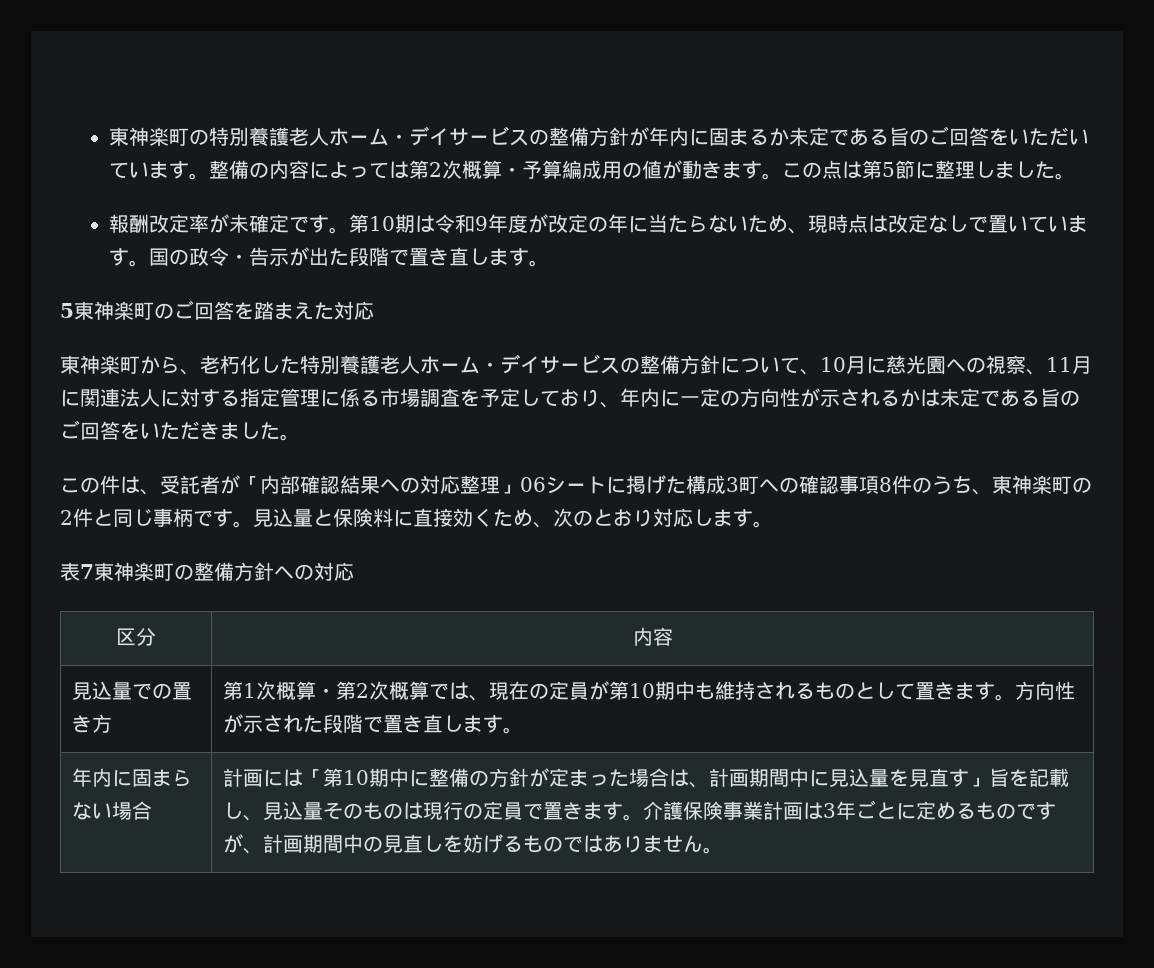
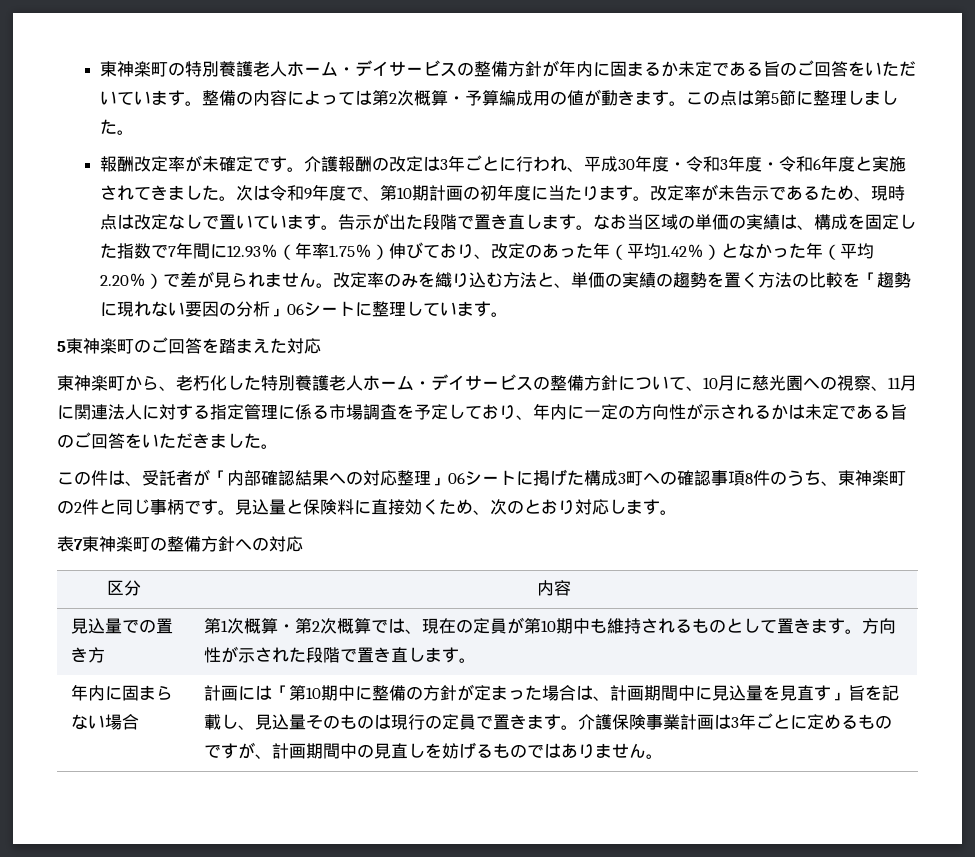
- 第10期は令和9年度が改定の年に当たらないため、現時点は改定なしで置いています。
+ 介護報酬の改定は3年ごとに行われ、平成30年度・令和3年度・令和6年度と実施されてきました。次は令和9年度で、第10期計画の初年度に当たります。改定率が未告示であるため、現時点は改定なしで置いています。
- 国の政令・告示が出た段階で置き直します。
+ 告示が出た段階で置き直します。なお当区域の単価の実績は、構成を固定した指数で7年間に12.93％（年率1.75％）伸びており、改定のあった年（平均1.42％）となかった年（平均2.20％）で差が見られません。改定率のみを織り込む方法と、単価の実績の趨勢を置く方法の比較を「趨勢に現れない要因の分析」06シートに整理しています。

